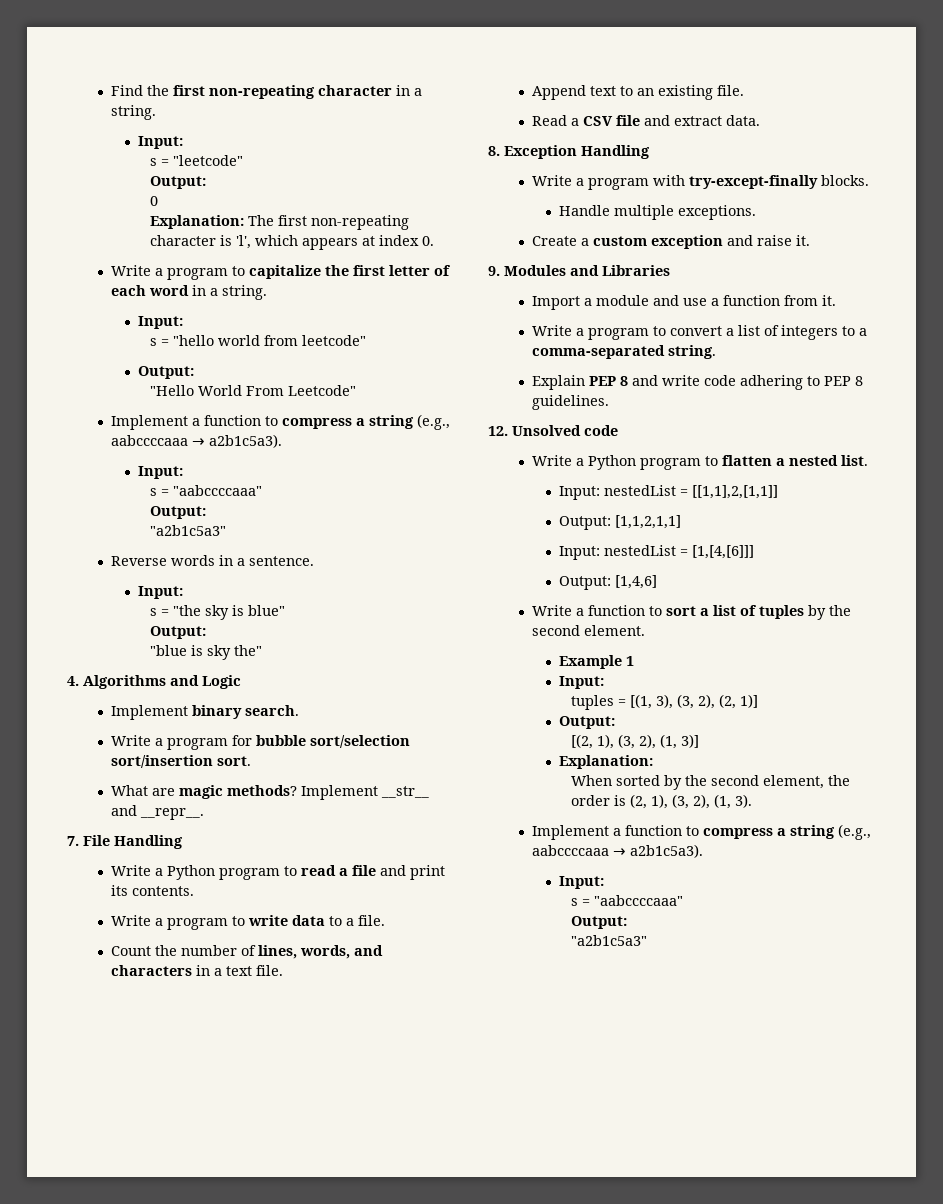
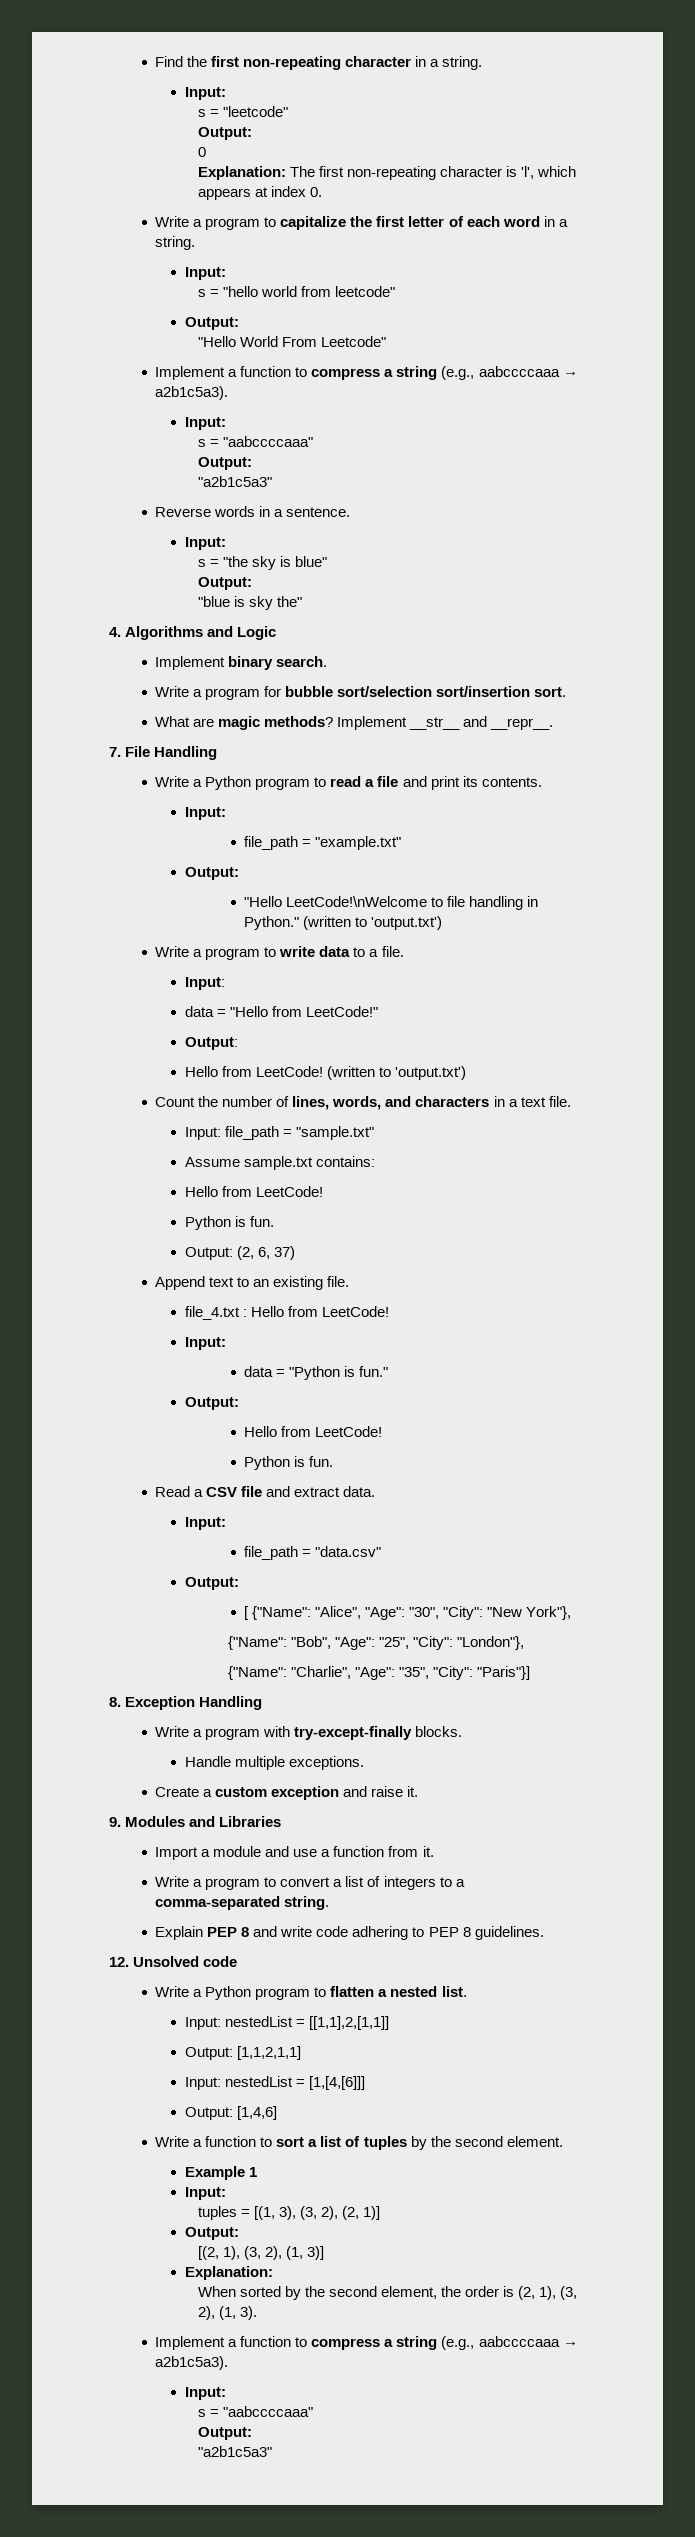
  Write a Python program to read a file and print its contents.
+ Input:
+ file_path = "example.txt"
+ Output:
+ "Hello LeetCode!\nWelcome to file handling in Python." (written to 'output.txt')
  Write a program to write data to a file.
+ Input:
+ data = "Hello from LeetCode!"
+ Output:
+ Hello from LeetCode! (written to 'output.txt')
+ Input: file_path = "sample.txt"
+ Assume sample.txt contains:
+ Hello from LeetCode!
+ Python is fun.
+ Output: (2, 6, 37)
+ file_4.txt : Hello from LeetCode!
+ Input:
+ data = "Python is fun."
+ Output:
+ Hello from LeetCode!
+ Python is fun.
  Read a CSV file and extract data.
+ Input:
+ file_path = "data.csv"
+ Output:
+ [ {"Name": "Alice", "Age": "30", "City": "New York"},
+ {"Name": "Bob", "Age": "25", "City": "London"},
+ {"Name": "Charlie", "Age": "35", "City": "Paris"}]

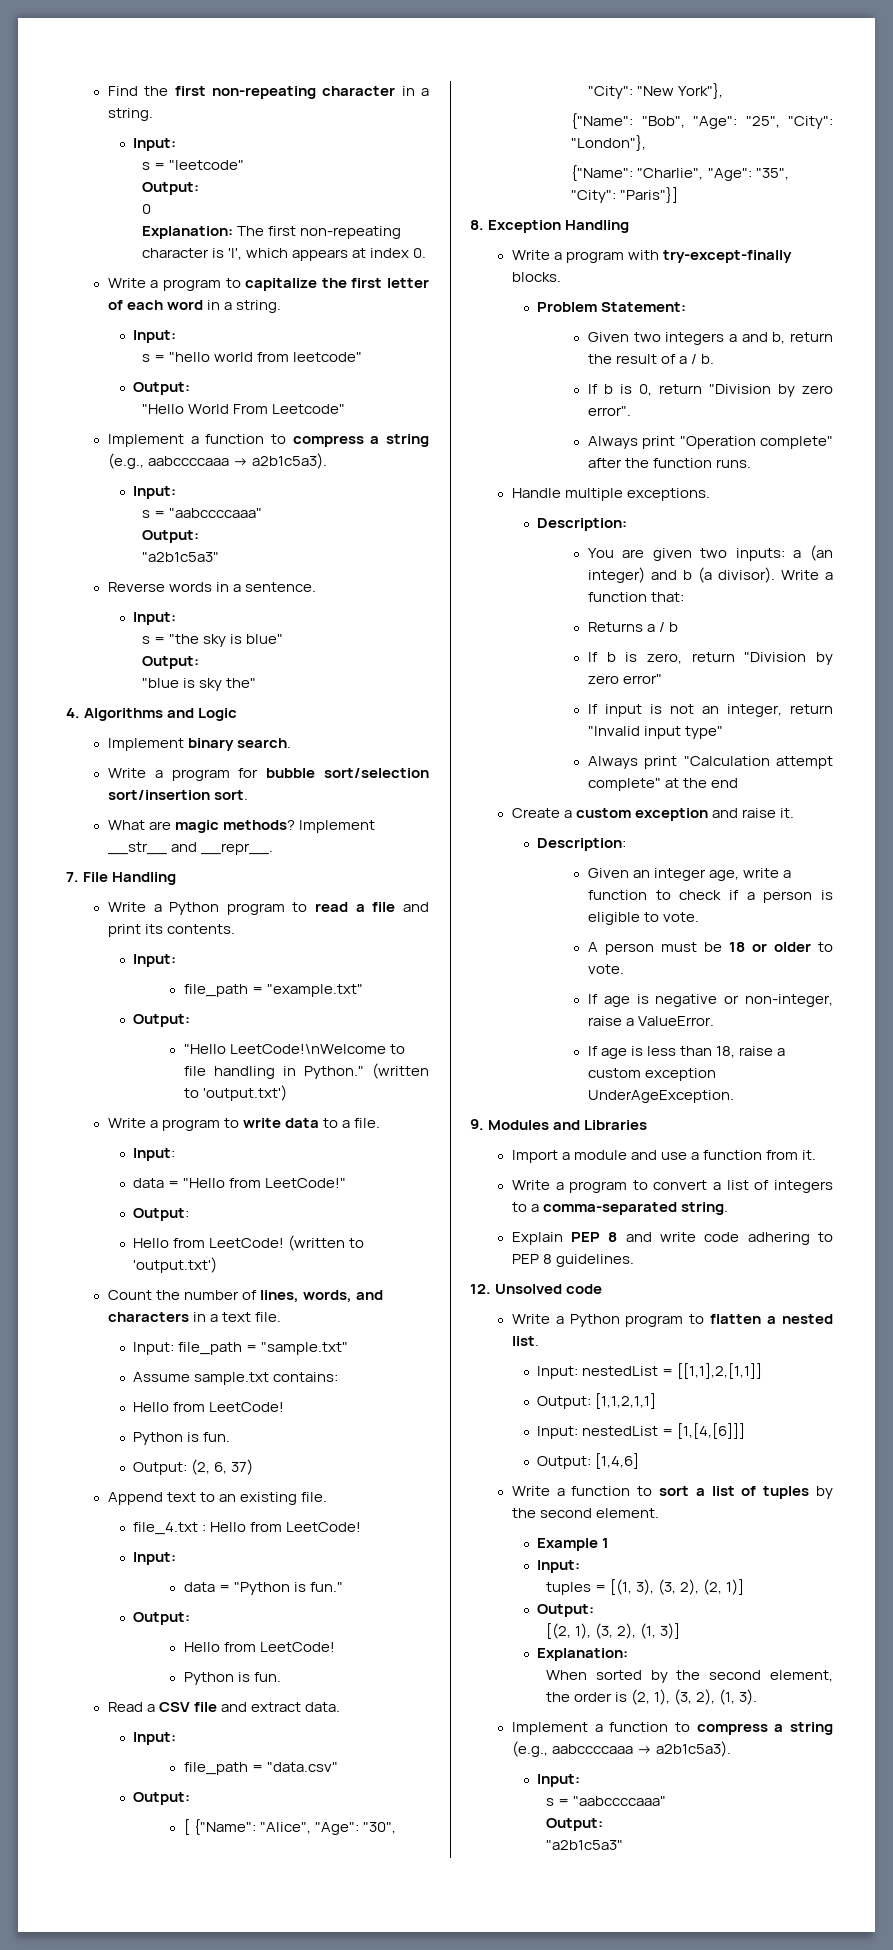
+ Problem Statement:
+ Given two integers a and b, return the result of a / b.
+ If b is 0, return "Division by zero error".
+ Always print "Operation complete" after the function runs.
  Handle multiple exceptions.
+ Description:
+ You are given two inputs: a (an integer) and b (a divisor). Write a function that:
+ Returns a / b
+ If b is zero, return "Division by zero error"
+ If input is not an integer, return "Invalid input type"
+ Always print "Calculation attempt complete" at the end
  Create a custom exception and raise it.
+ Description:
+ Given an integer age, write a function to check if a person is eligible to vote.
+ A person must be 18 or older to vote.
+ If age is negative or non-integer, raise a ValueError.
+ If age is less than 18, raise a custom exception UnderAgeException.

